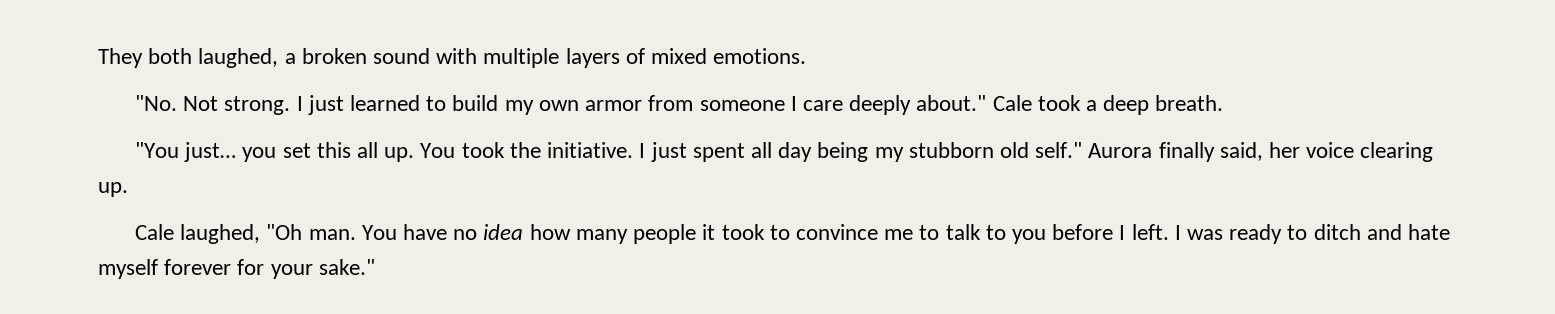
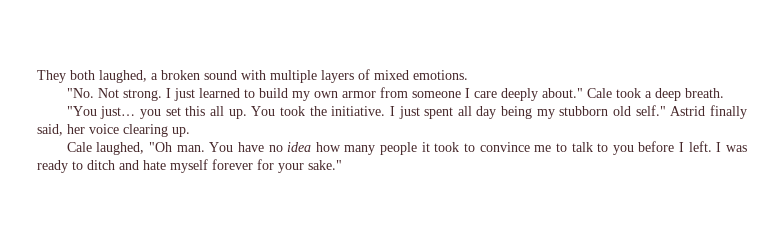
- Aurora finally said, her voice clearing up.
+ Astrid finally said, her voice clearing up.

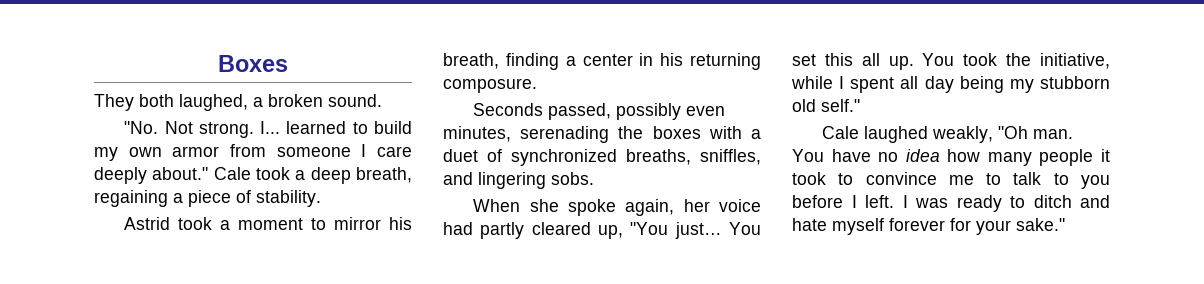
+ Boxes
- They both laughed, a broken sound with multiple layers of mixed emotions.
+ They both laughed, a broken sound.
- I just learned to build my own armor from someone I care deeply about."
+ I... learned to build my own armor from someone I care deeply about."
- Cale took a deep breath.
- "You just… you set this all up.
+ Cale took a deep breath, regaining a piece of stability.
+ Astrid took a moment to mirror his breath, finding a center in his returning composure.
+ Seconds passed, possibly even minutes, serenading the boxes with a duet of synchronized breaths, sniffles, and lingering sobs.
+ When she spoke again, her voice had partly cleared up, "You just… You set this all up.
- You took the initiative. I just spent all day being my stubborn old self." Astrid finally said, her voice clearing up.
- Cale laughed, "Oh man.
+ You took the initiative, while I spent all day being my stubborn old self."
+ Cale laughed weakly, "Oh man.

